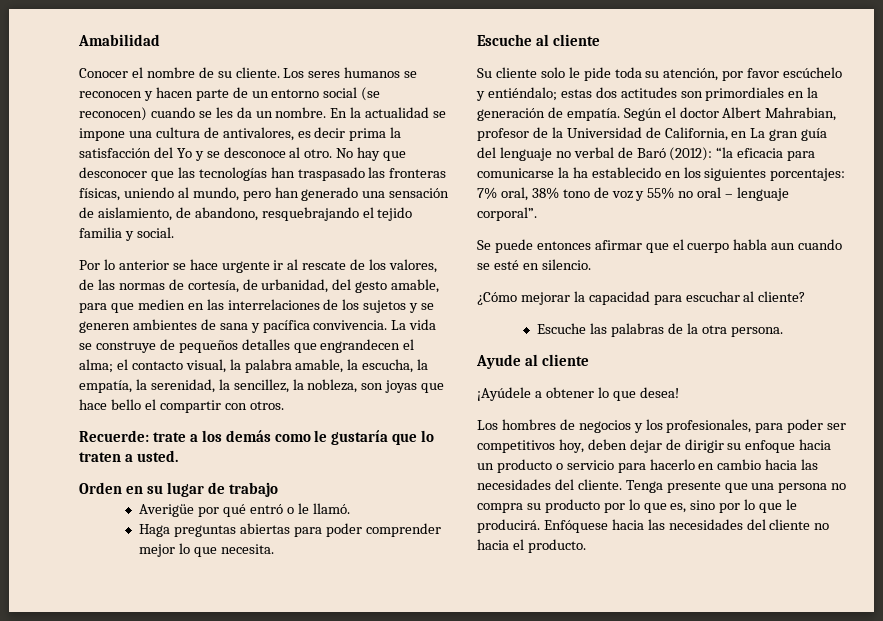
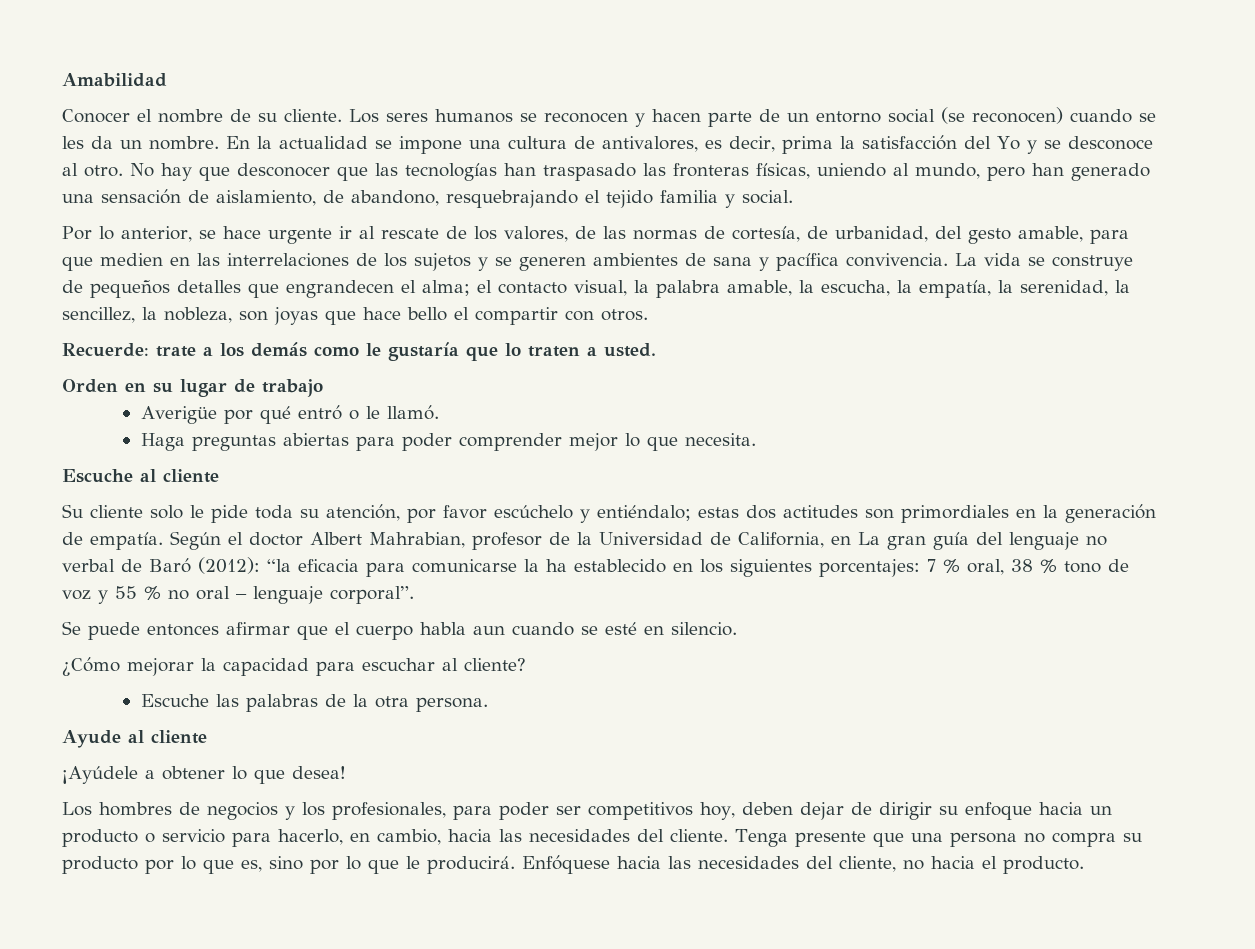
- En la actualidad se impone una cultura de antivalores, es decir prima la satisfacción del Yo y se desconoce al otro.
+ En la actualidad se impone una cultura de antivalores, es decir, prima la satisfacción del Yo y se desconoce al otro.
- Por lo anterior se hace urgente ir al rescate de los valores, de las normas de cortesía, de urbanidad, del gesto amable, para que medien en las interrelaciones de los sujetos y se generen ambientes de sana y pacífica convivencia.
+ Por lo anterior, se hace urgente ir al rescate de los valores, de las normas de cortesía, de urbanidad, del gesto amable, para que medien en las interrelaciones de los sujetos y se generen ambientes de sana y pacífica convivencia.
- Según el doctor Albert Mahrabian, profesor de la Universidad de California, en La gran guía del lenguaje no verbal de Baró (2012): “la eficacia para comunicarse la ha establecido en los siguientes porcentajes: 7% oral, 38% tono de voz y 55% no oral – lenguaje corporal”.
+ Según el doctor Albert Mahrabian, profesor de la Universidad de California, en La gran guía del lenguaje no verbal de Baró (2012): “la eficacia para comunicarse la ha establecido en los siguientes porcentajes: 7 % oral, 38 % tono de voz y 55 % no oral – lenguaje corporal”.
- Los hombres de negocios y los profesionales, para poder ser competitivos hoy, deben dejar de dirigir su enfoque hacia un producto o servicio para hacerlo en cambio hacia las necesidades del cliente.
+ Los hombres de negocios y los profesionales, para poder ser competitivos hoy, deben dejar de dirigir su enfoque hacia un producto o servicio para hacerlo, en cambio, hacia las necesidades del cliente.
- Enfóquese hacia las necesidades del cliente no hacia el producto.
+ Enfóquese hacia las necesidades del cliente, no hacia el producto.

